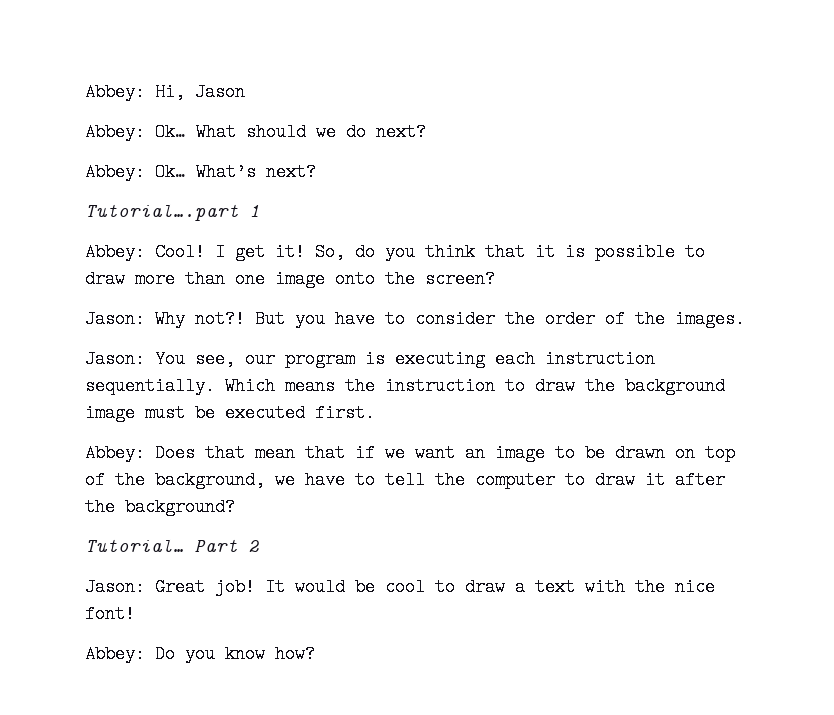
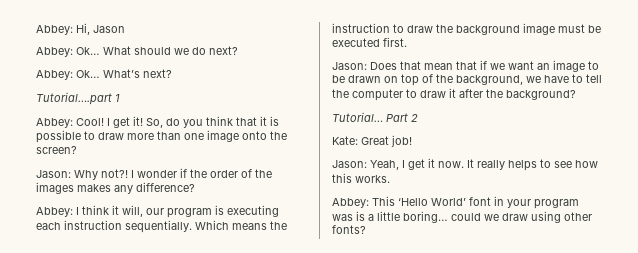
- But you have to consider the order of the images.
- Jason: You see, our program is executing each instruction sequentially.
+ I wonder if the order of the images makes any difference?
+ Abbey: I think it will, our program is executing each instruction sequentially.
- Abbey: Does that mean that if we want an image to be drawn on top of the background, we have to tell the computer to draw it after the background?
+ Jason: Does that mean that if we want an image to be drawn on top of the background, we have to tell the computer to draw it after the background?
- Jason: Great job! It would be cool to draw a text with the nice font!
- Abbey: Do you know how?
+ Kate: Great job!
+ Jason: Yeah, I get it now. It really helps to see how this works.
+ Abbey: This ‘Hello World’ font in your program was is a little boring… could we draw using other fonts?

